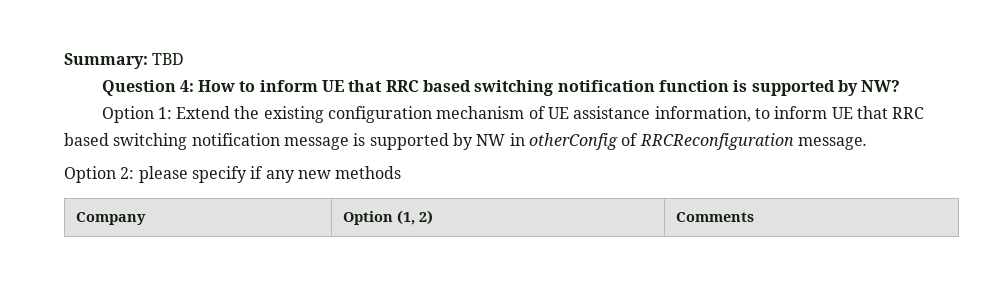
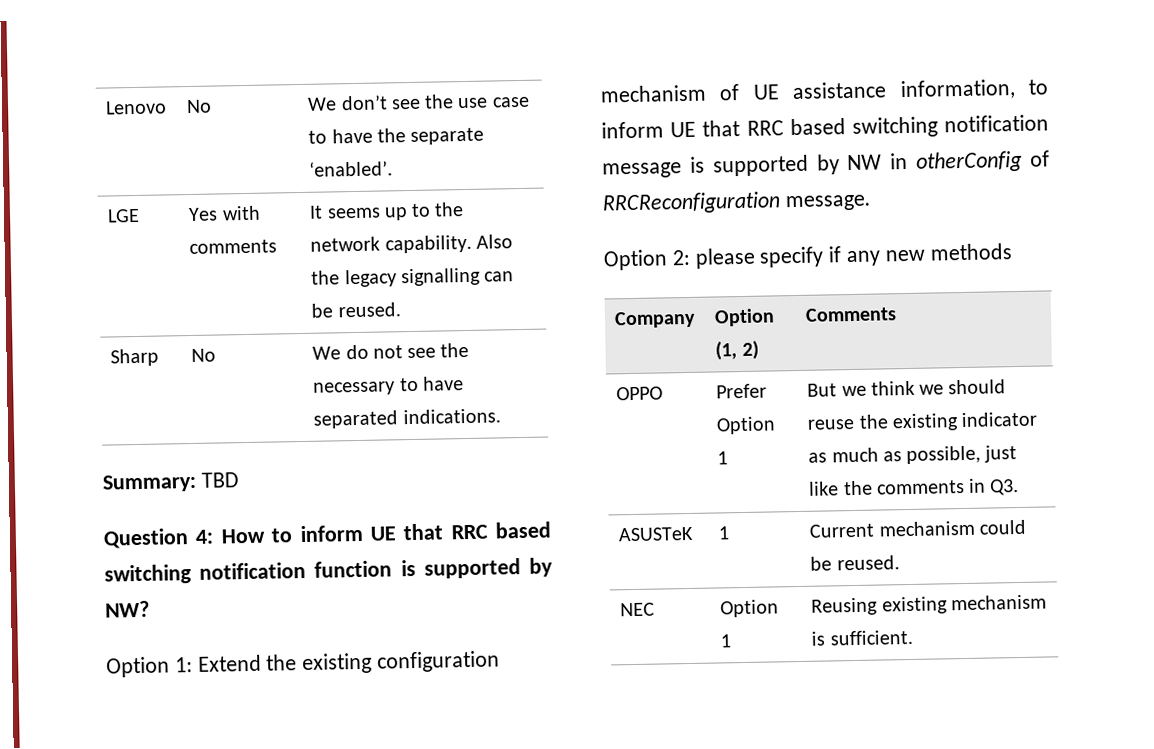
+ Lenovo | No | We don’t see the use case to have the separate ‘enabled’.
+ LGE | Yes with comments | It seems up to the network capability. Also the legacy signalling can be reused.
+ Sharp | No | We do not see the necessary to have separated indications.
+ OPPO | Prefer Option 1 | But we think we should reuse the existing indicator as much as possible, just like the comments in Q3.
+ ASUSTeK | 1 | Current mechanism could be reused.
+ NEC | Option 1 | Reusing existing mechanism is sufficient.

